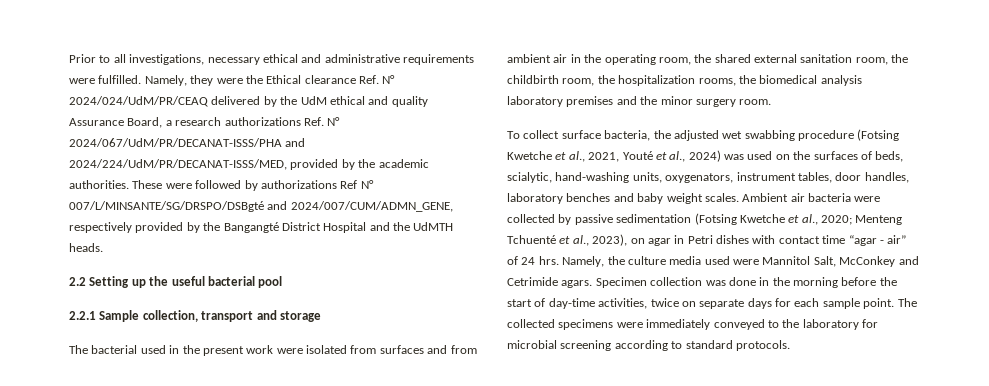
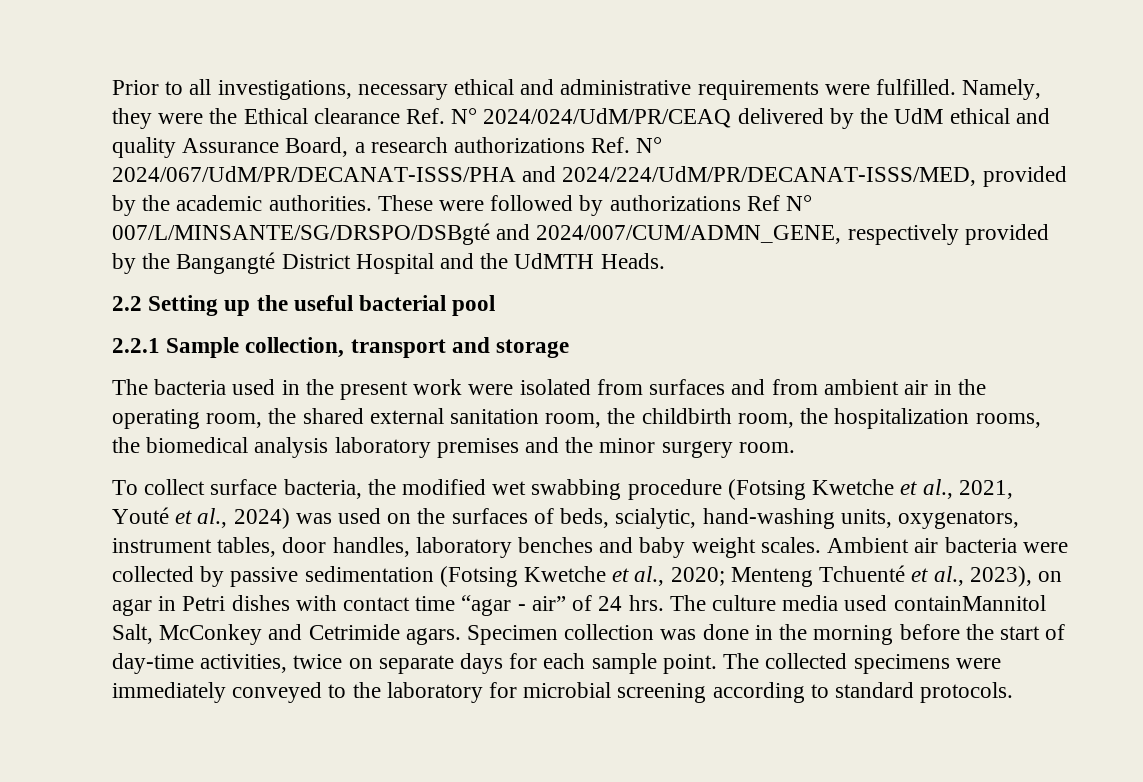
- These were followed by authorizations Ref N° 007/L/MINSANTE/SG/DRSPO/DSBgté and 2024/007/CUM/ADMN_GENE, respectively provided by the Bangangté District Hospital and the UdMTH heads.
+ These were followed by authorizations Ref N° 007/L/MINSANTE/SG/DRSPO/DSBgté and 2024/007/CUM/ADMN_GENE, respectively provided by the Bangangté District Hospital and the UdMTH Heads.
- The bacterial used in the present work were isolated from surfaces and from ambient air in the operating room, the shared external sanitation room, the childbirth room, the hospitalization rooms, the biomedical analysis laboratory premises and the minor surgery room.
+ The bacteria used in the present work were isolated from surfaces and from ambient air in the operating room, the shared external sanitation room, the childbirth room, the hospitalization rooms, the biomedical analysis laboratory premises and the minor surgery room.
- To collect surface bacteria, the adjusted wet swabbing procedure (Fotsing Kwetche et al., 2021, Youté et al., 2024) was used on the surfaces of beds, scialytic, hand-washing units, oxygenators, instrument tables, door handles, laboratory benches and baby weight scales.
+ To collect surface bacteria, the modified wet swabbing procedure (Fotsing Kwetche et al., 2021, Youté et al., 2024) was used on the surfaces of beds, scialytic, hand-washing units, oxygenators, instrument tables, door handles, laboratory benches and baby weight scales.
- Namely, the culture media used were Mannitol Salt, McConkey and Cetrimide agars.
+ The culture media used containMannitol Salt, McConkey and Cetrimide agars.

